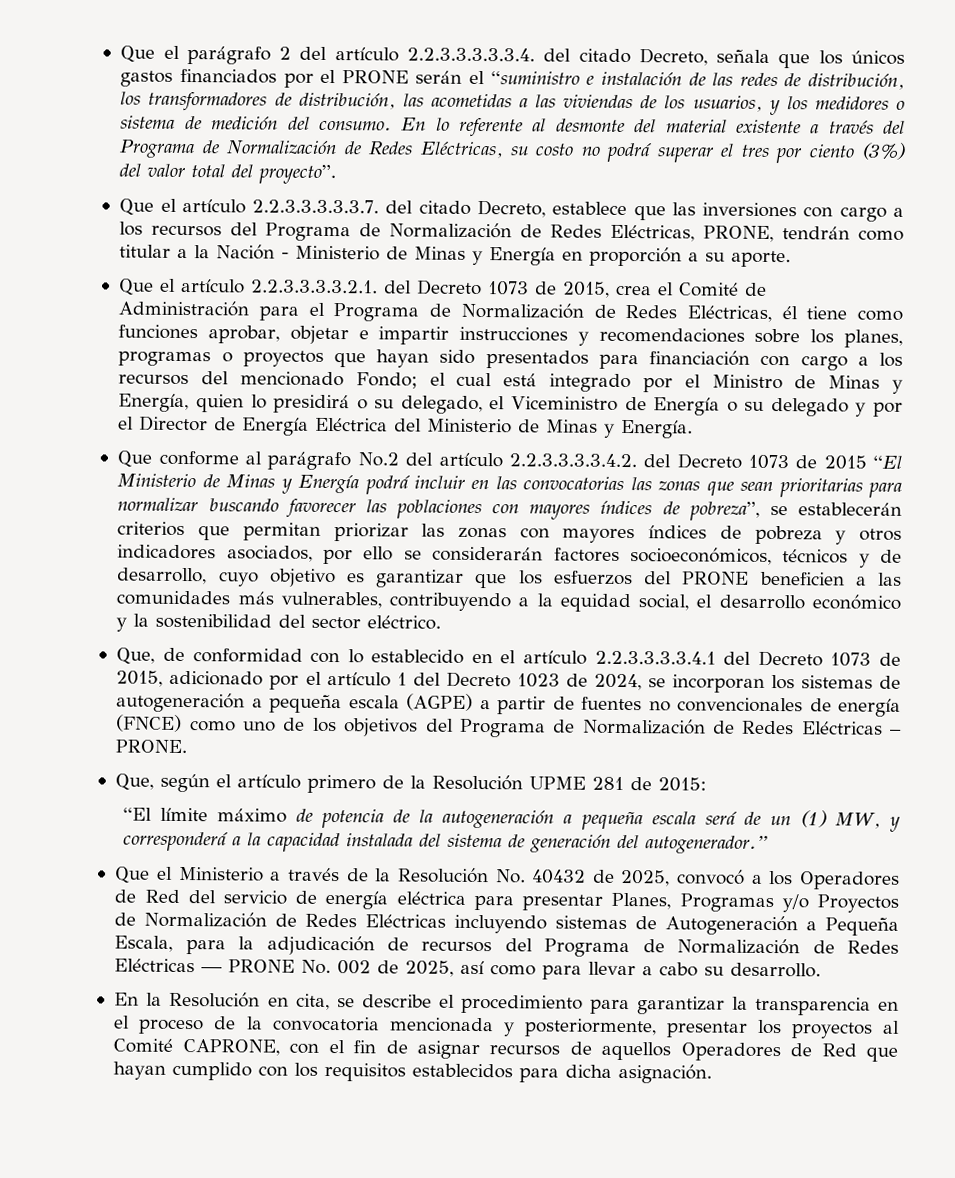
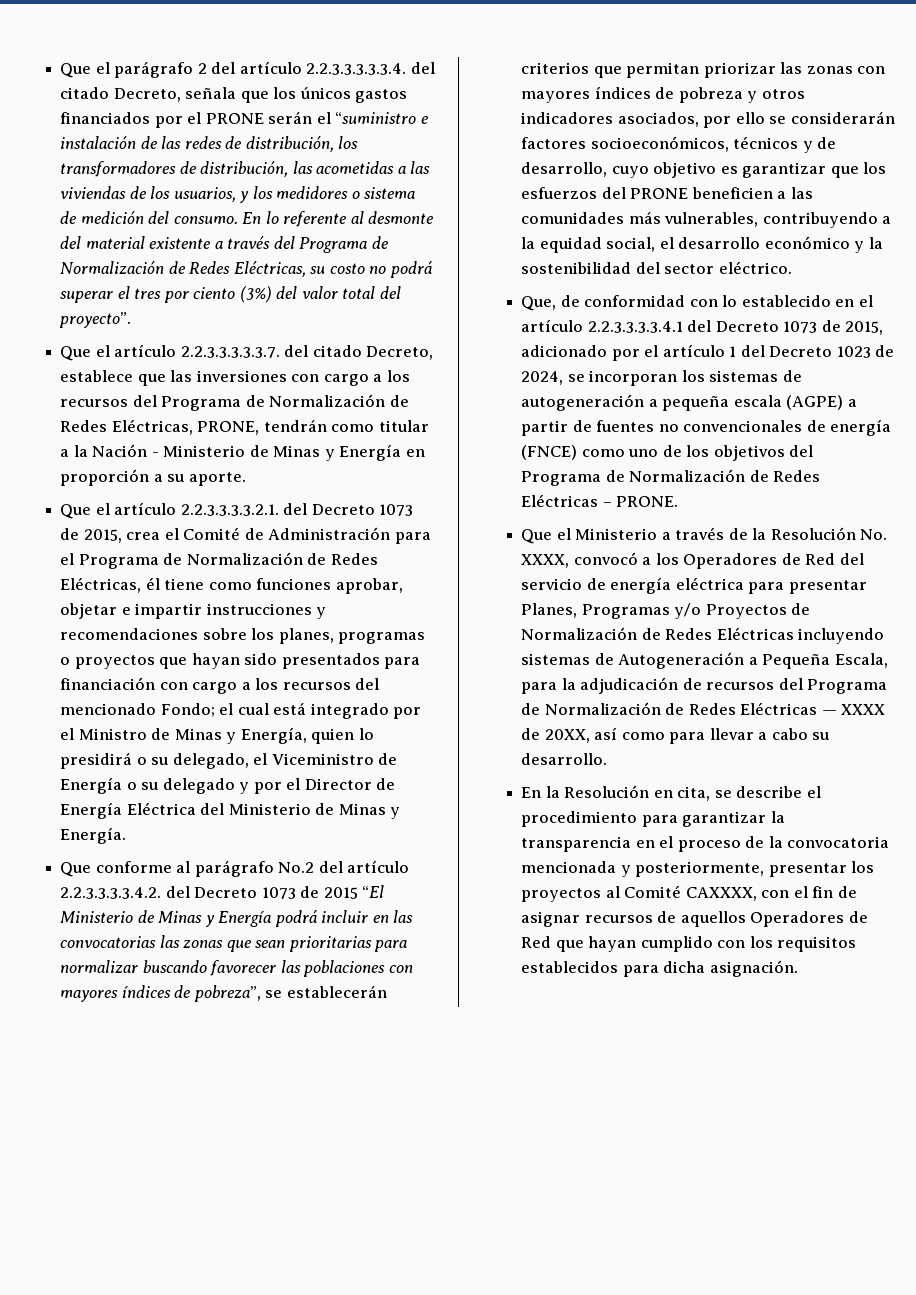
- Que, según el artículo primero de la Resolución UPME 281 de 2015:
- “El límite máximo de potencia de la autogeneración a pequeña escala será de un (1) MW, y corresponderá a la capacidad instalada del sistema de generación del autogenerador.”
- Que el Ministerio a través de la Resolución No. 40432 de 2025, convocó a los Operadores de Red del servicio de energía eléctrica para presentar Planes, Programas y/o Proyectos de Normalización de Redes Eléctricas incluyendo sistemas de Autogeneración a Pequeña Escala, para la adjudicación de recursos del Programa de Normalización de Redes Eléctricas — PRONE No. 002 de 2025, así como para llevar a cabo su desarrollo.
+ Que el Ministerio a través de la Resolución No. XXXX, convocó a los Operadores de Red del servicio de energía eléctrica para presentar Planes, Programas y/o Proyectos de Normalización de Redes Eléctricas incluyendo sistemas de Autogeneración a Pequeña Escala, para la adjudicación de recursos del Programa de Normalización de Redes Eléctricas — XXXX de 20XX, así como para llevar a cabo su desarrollo.
- En la Resolución en cita, se describe el procedimiento para garantizar la transparencia en el proceso de la convocatoria mencionada y posteriormente, presentar los proyectos al Comité CAPRONE, con el fin de asignar recursos de aquellos Operadores de Red que hayan cumplido con los requisitos establecidos para dicha asignación.
+ En la Resolución en cita, se describe el procedimiento para garantizar la transparencia en el proceso de la convocatoria mencionada y posteriormente, presentar los proyectos al Comité CAXXXX, con el fin de asignar recursos de aquellos Operadores de Red que hayan cumplido con los requisitos establecidos para dicha asignación.

